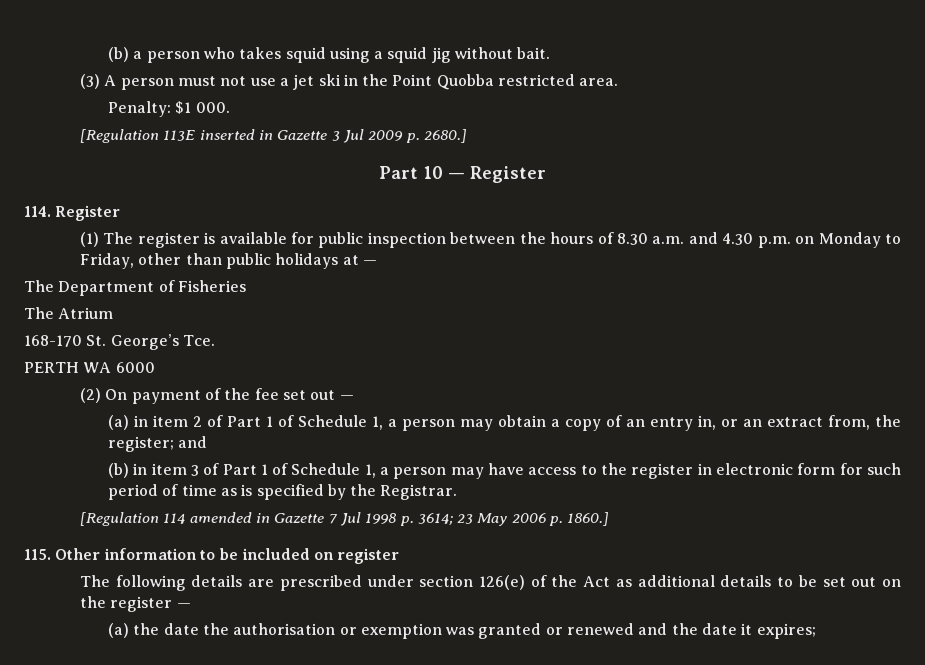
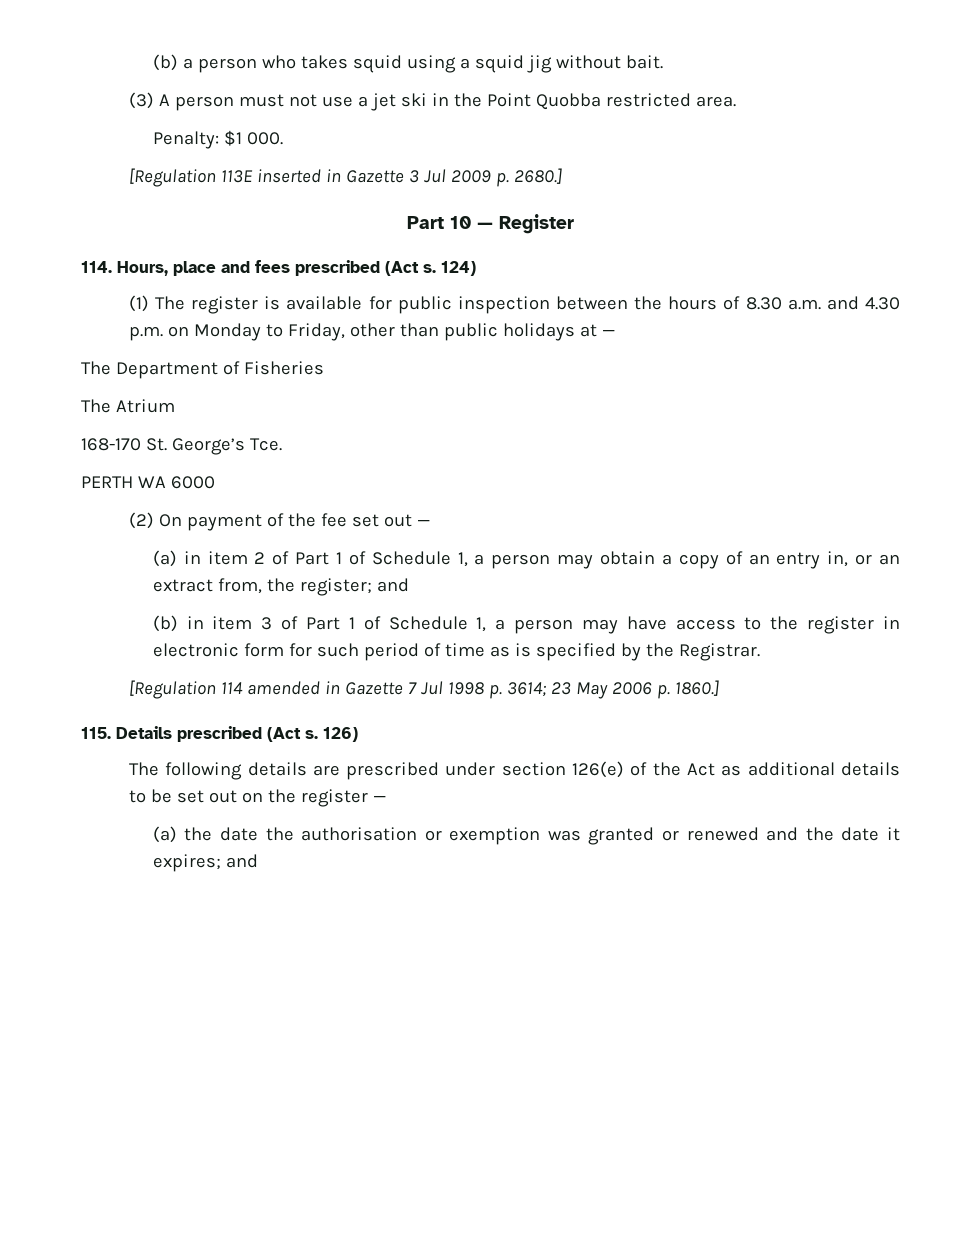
- 114. Register
+ 114. Hours, place and fees prescribed (Act s. 124)
- 115. Other information to be included on register
+ 115. Details prescribed (Act s. 126)
- (a) the date the authorisation or exemption was granted or renewed and the date it expires;
+ (a) the date the authorisation or exemption was granted or renewed and the date it expires; and

